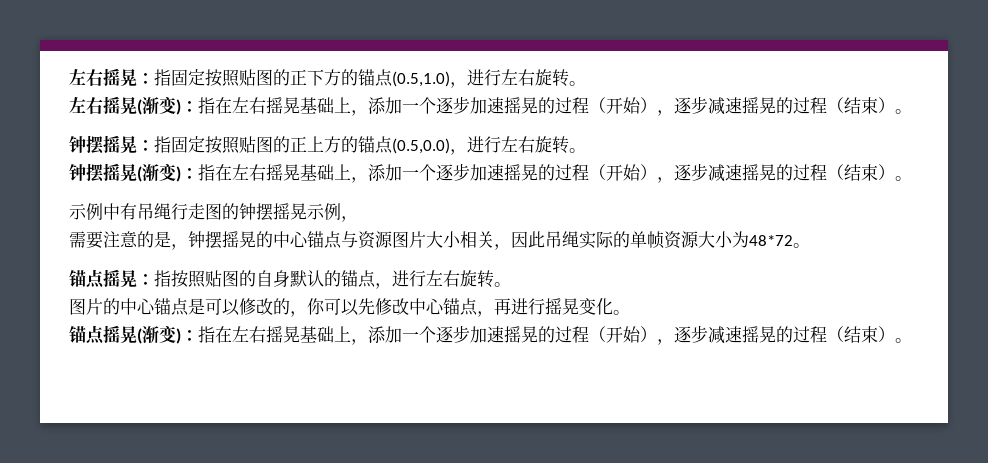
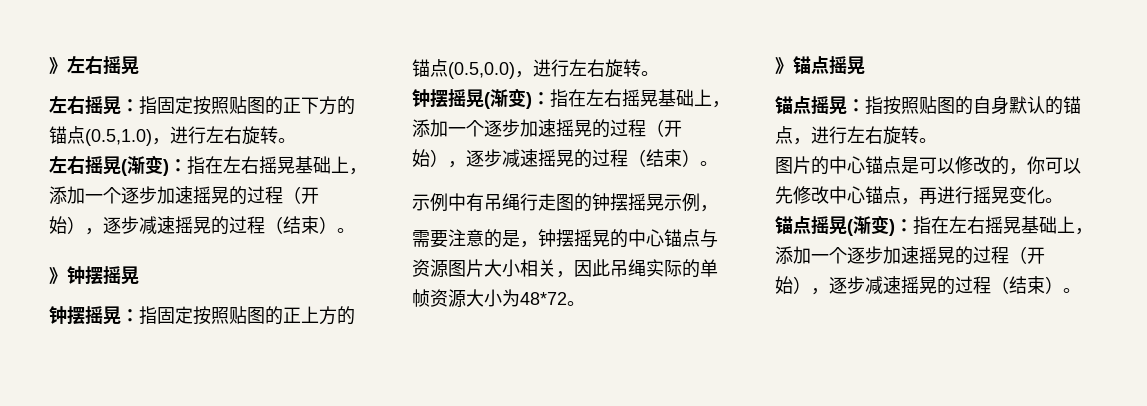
+ 》左右摇晃
+ 》钟摆摇晃
+ 》锚点摇晃

